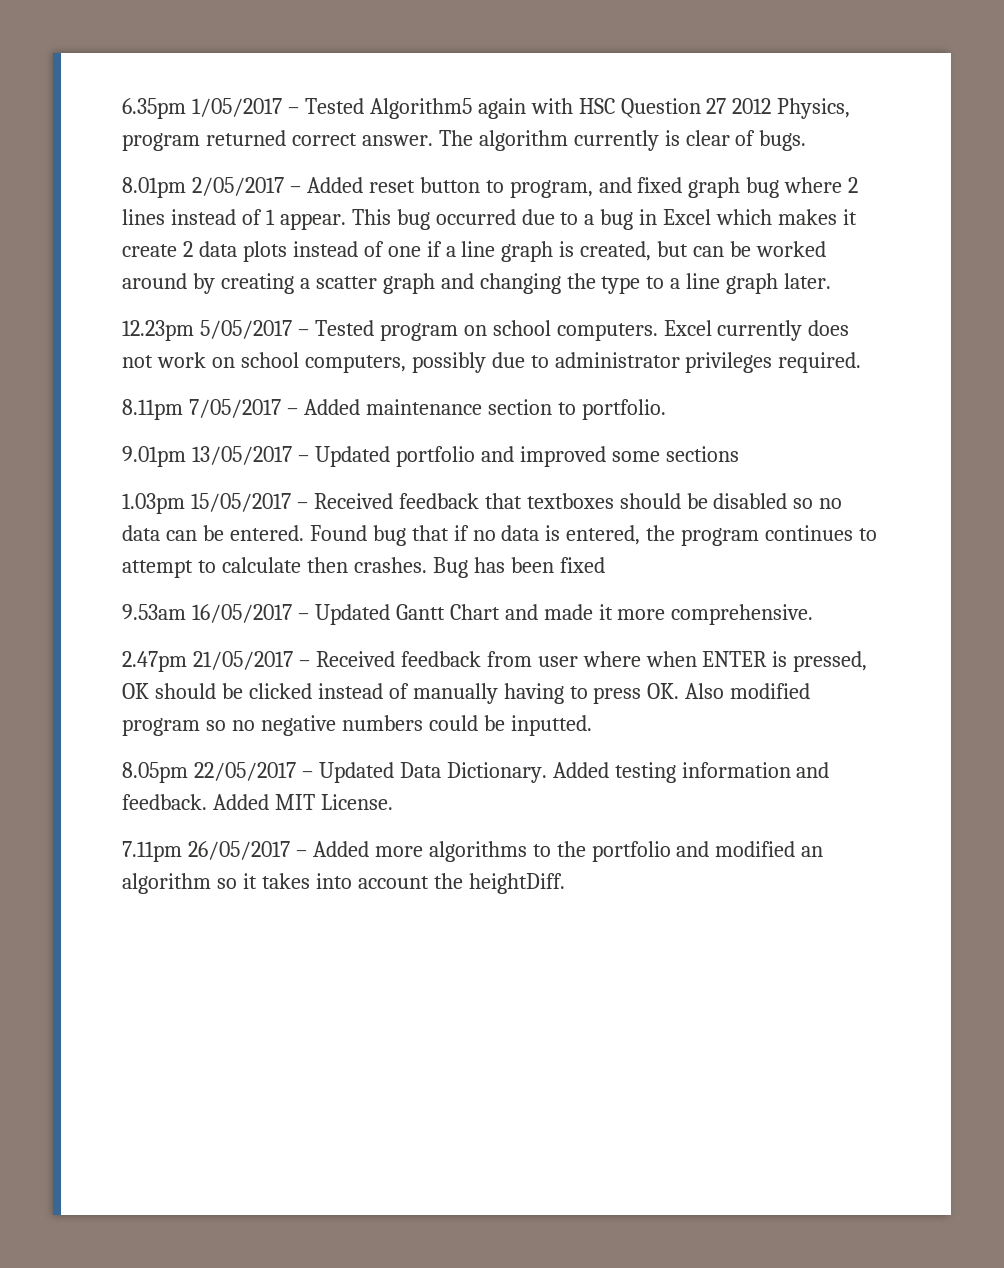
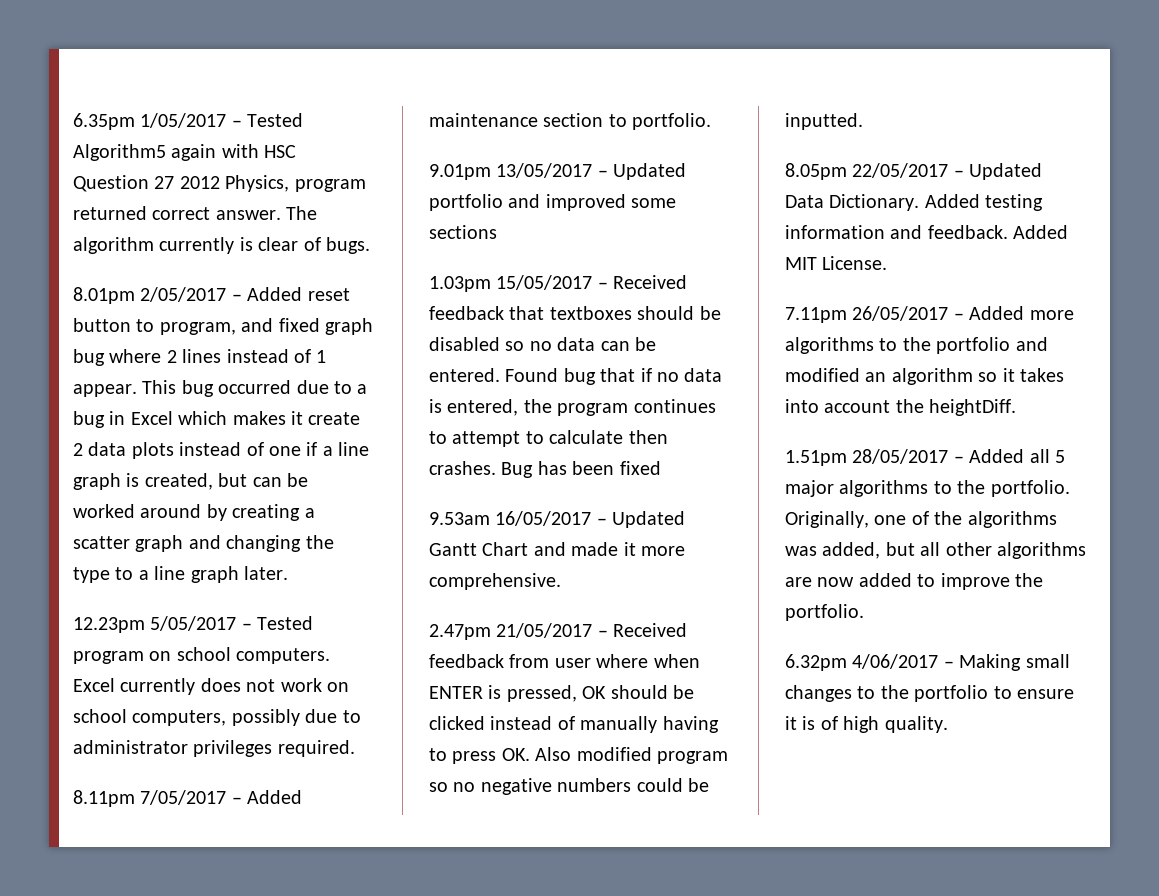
+ 1.51pm 28/05/2017 – Added all 5 major algorithms to the portfolio. Originally, one of the algorithms was added, but all other algorithms are now added to improve the portfolio.
+ 6.32pm 4/06/2017 – Making small changes to the portfolio to ensure it is of high quality.

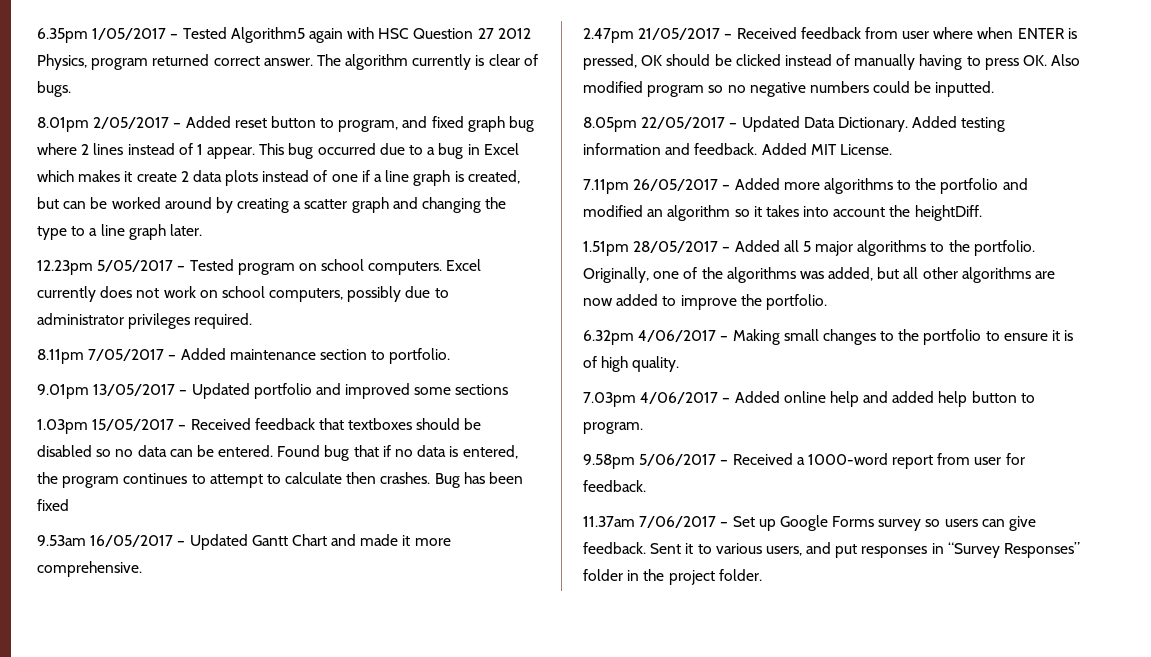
+ 7.03pm 4/06/2017 – Added online help and added help button to program.
+ 9.58pm 5/06/2017 – Received a 1000-word report from user for feedback.
+ 11.37am 7/06/2017 – Set up Google Forms survey so users can give feedback. Sent it to various users, and put responses in “Survey Responses” folder in the project folder.

